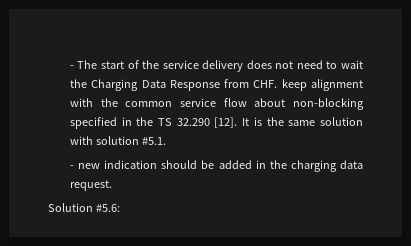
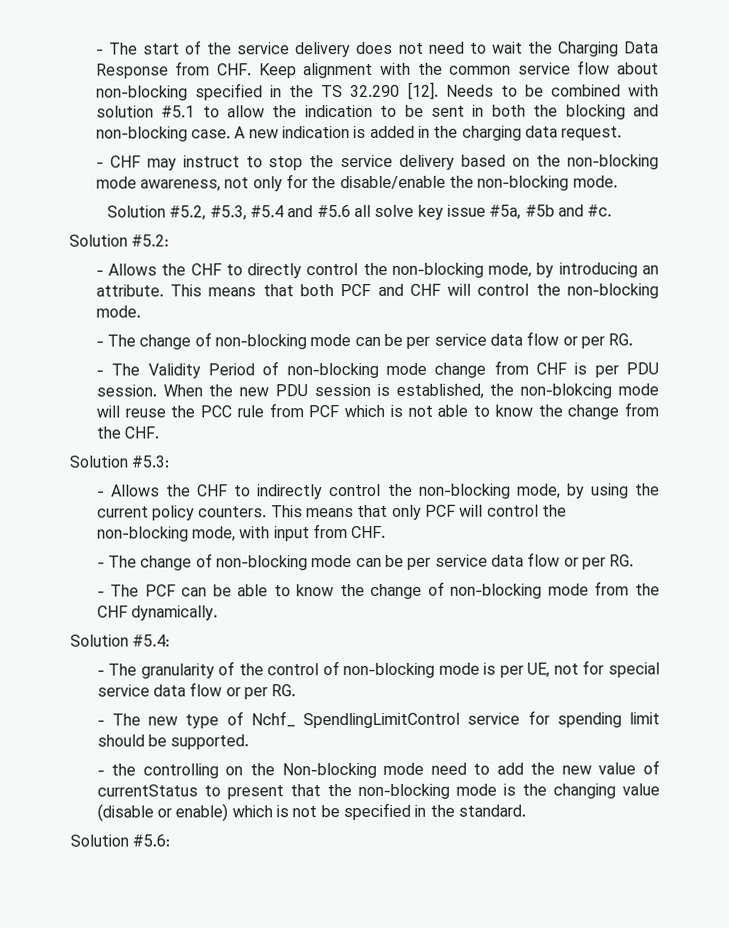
- - The start of the service delivery does not need to wait the Charging Data Response from CHF. keep alignment with the common service flow about non-blocking specified in the TS 32.290 [12].
+ - The start of the service delivery does not need to wait the Charging Data Response from CHF. Keep alignment with the common service flow about non-blocking specified in the TS 32.290 [12].
- It is the same solution with solution #5.1.
- - new indication should be added in the charging data request.
+ Needs to be combined with solution #5.1 to allow the indication to be sent in both the blocking and non-blocking case. A new indication is added in the charging data request.
+ - CHF may instruct to stop the service delivery based on the non-blocking mode awareness, not only for the disable/enable the non-blocking mode.
+ Solution #5.2, #5.3, #5.4 and #5.6 all solve key issue #5a, #5b and #c.
+ Solution #5.2:
+ - Allows the CHF to directly control the non-blocking mode, by introducing an attribute. This means that both PCF and CHF will control the non-blocking mode.
+ - The change of non-blocking mode can be per service data flow or per RG.
+ - The Validity Period of non-blocking mode change from CHF is per PDU session. When the new PDU session is established, the non-blokcing mode will reuse the PCC rule from PCF which is not able to know the change from the CHF.
+ Solution #5.3:
+ - Allows the CHF to indirectly control the non-blocking mode, by using the current policy counters. This means that only PCF will control the non-blocking mode, with input from CHF.
+ - The change of non-blocking mode can be per service data flow or per RG.
+ - The PCF can be able to know the change of non-blocking mode from the CHF dynamically.
+ Solution #5.4:
+ - The granularity of the control of non-blocking mode is per UE, not for special service data flow or per RG.
+ - The new type of Nchf_ SpendlingLimitControl service for spending limit should be supported.
+ - the controlling on the Non-blocking mode need to add the new value of currentStatus to present that the non-blocking mode is the changing value (disable or enable) which is not be specified in the standard.

